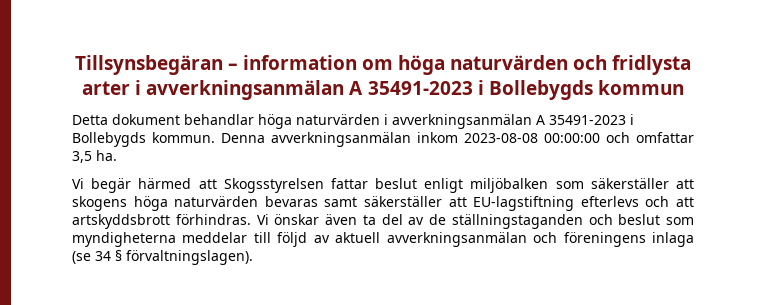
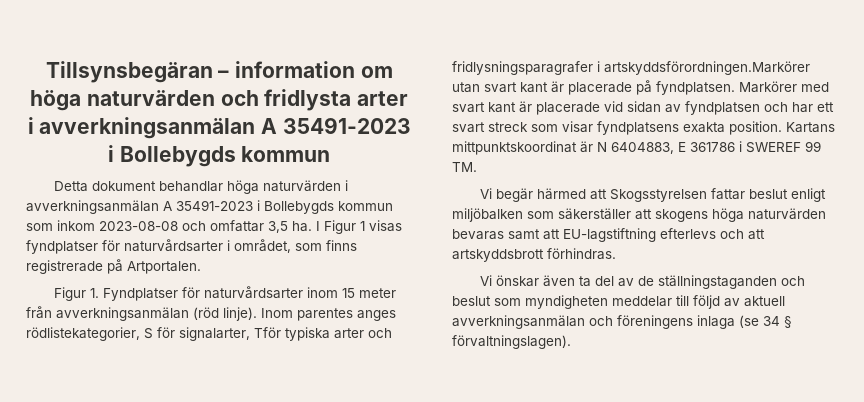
- Detta dokument behandlar höga naturvärden i avverkningsanmälan A 35491-2023 i Bollebygds kommun. Denna avverkningsanmälan inkom 2023-08-08 00:00:00 och omfattar 3,5 ha.
+ Detta dokument behandlar höga naturvärden i avverkningsanmälan A 35491-2023 i Bollebygds kommun som inkom 2023-08-08 och omfattar 3,5 ha. I Figur 1 visas fyndplatser för naturvårdsarter i området, som finns registrerade på Artportalen.
+ Figur 1. Fyndplatser för naturvårdsarter inom 15 meter från avverkningsanmälan (röd linje). Inom parentes anges rödlistekategorier, S för signalarter, Tför typiska arter och fridlysningsparagrafer i artskyddsförordningen.Markörer utan svart kant är placerade på fyndplatsen. Markörer med svart kant är placerade vid sidan av fyndplatsen och har ett svart streck som visar fyndplatsens exakta position. Kartans mittpunktskoordinat är N 6404883, E 361786 i SWEREF 99 TM.
- Vi begär härmed att Skogsstyrelsen fattar beslut enligt miljöbalken som säkerställer att skogens höga naturvärden bevaras samt säkerställer att EU-lagstiftning efterlevs och att artskyddsbrott förhindras. Vi önskar även ta del av de ställningstaganden och beslut som myndigheterna meddelar till följd av aktuell avverkningsanmälan och föreningens inlaga (se 34 § förvaltningslagen).
+ Vi begär härmed att Skogsstyrelsen fattar beslut enligt miljöbalken som säkerställer att skogens höga naturvärden bevaras samt att EU-lagstiftning efterlevs och att artskyddsbrott förhindras.
+ Vi önskar även ta del av de ställningstaganden och beslut som myndigheten meddelar till följd av aktuell avverkningsanmälan och föreningens inlaga (se 34 § förvaltningslagen).

